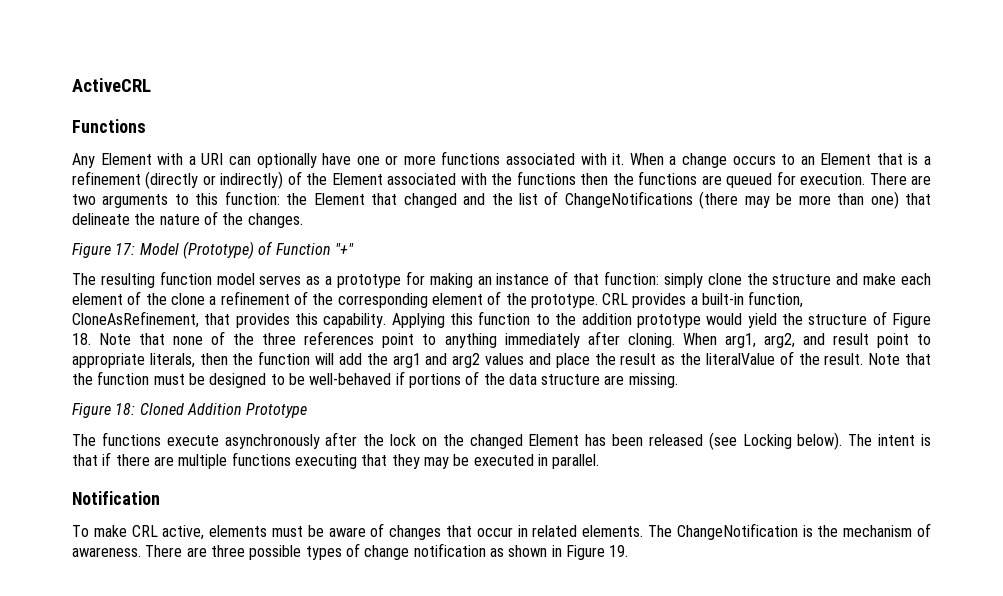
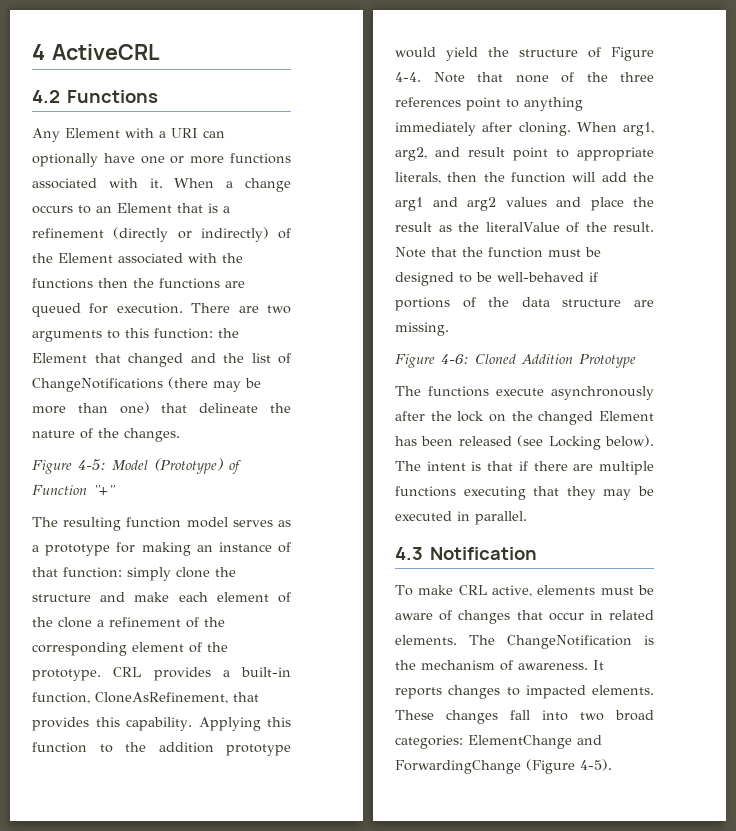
- ActiveCRL
+ 4 ActiveCRL
- Functions
+ 4.2 Functions
- Figure 17: Model (Prototype) of Function "+"
+ Figure 4-5: Model (Prototype) of Function "+"
- Applying this function to the addition prototype would yield the structure of Figure 18. Note that none of the three references point to anything immediately after cloning.
+ Applying this function to the addition prototype would yield the structure of Figure 4-4. Note that none of the three references point to anything immediately after cloning.
- Figure 18: Cloned Addition Prototype
+ Figure 4-6: Cloned Addition Prototype
- Notification
+ 4.3 Notification
- There are three possible types of change notification as shown in Figure 19.
+ It reports changes to impacted elements. These changes fall into two broad categories: ElementChange and ForwardingChange (Figure 4-5).

